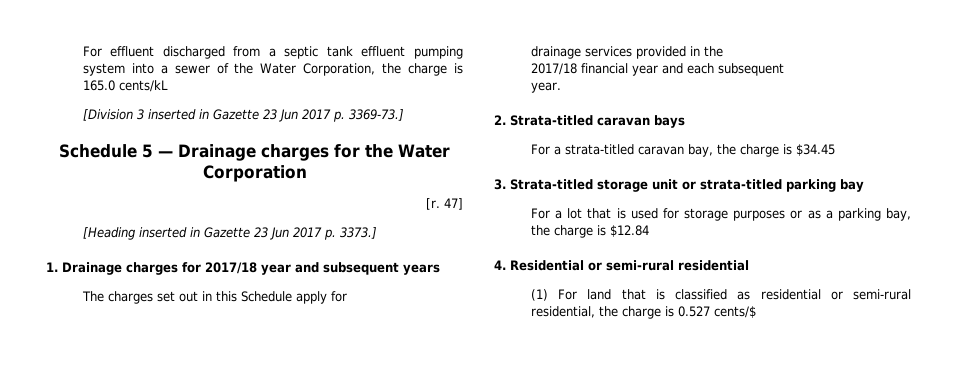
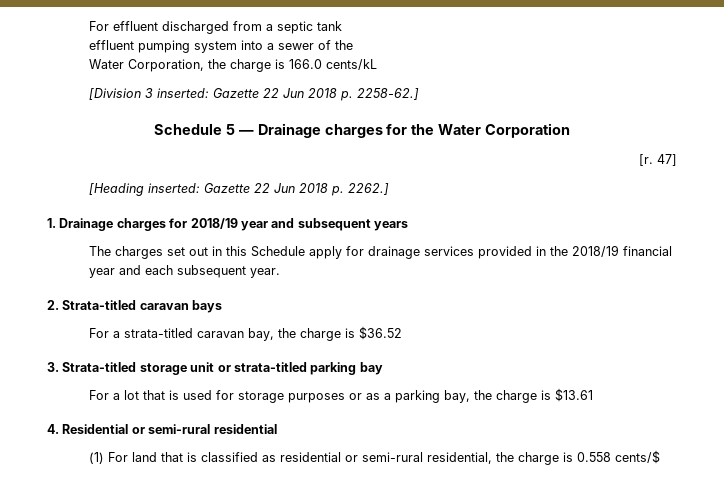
- For effluent discharged from a septic tank effluent pumping system into a sewer of the Water Corporation, the charge is 165.0 cents/kL
+ For effluent discharged from a septic tank
+ effluent pumping system into a sewer of the
+ Water Corporation, the charge is 166.0 cents/kL
- [Division 3 inserted in Gazette 23 Jun 2017 p. 3369-73.]
+ [Division 3 inserted: Gazette 22 Jun 2018 p. 2258-62.]
- [Heading inserted in Gazette 23 Jun 2017 p. 3373.]
+ [Heading inserted: Gazette 22 Jun 2018 p. 2262.]
- 1. Drainage charges for 2017/18 year and subsequent years
+ 1. Drainage charges for 2018/19 year and subsequent years
- The charges set out in this Schedule apply for
- drainage services provided in the
- 2017/18 financial year and each subsequent
- year.
+ The charges set out in this Schedule apply for drainage services provided in the 2018/19 financial year and each subsequent year.
- For a strata-titled caravan bay, the charge is $34.45
+ For a strata-titled caravan bay, the charge is $36.52
- For a lot that is used for storage purposes or as a parking bay, the charge is $12.84
+ For a lot that is used for storage purposes or as a parking bay, the charge is $13.61
- (1) For land that is classified as residential or semi-rural residential, the charge is 0.527 cents/$
+ (1) For land that is classified as residential or semi-rural residential, the charge is 0.558 cents/$

